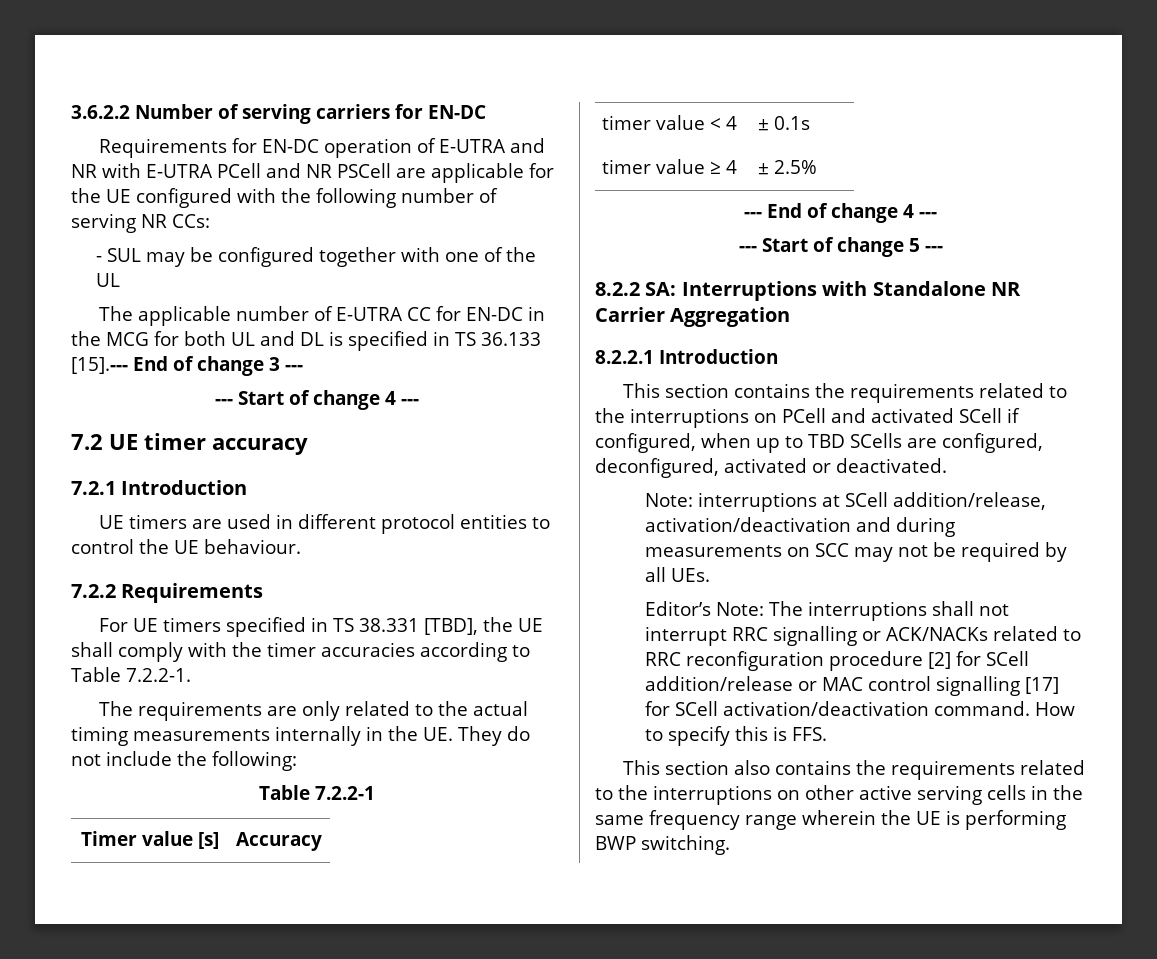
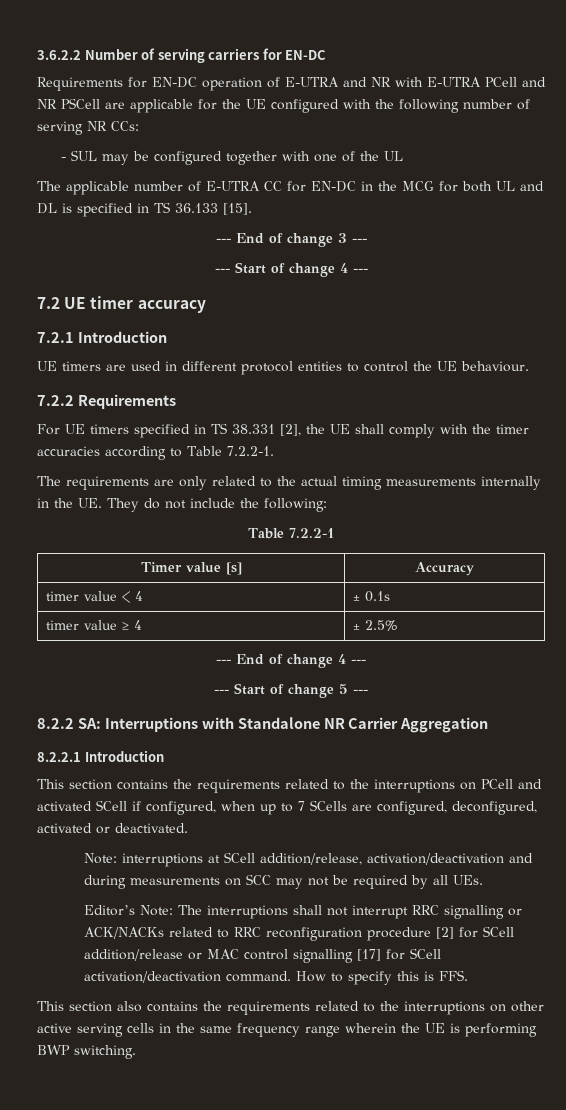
- The applicable number of E-UTRA CC for EN-DC in the MCG for both UL and DL is specified in TS 36.133 [15].--- End of change 3 ---
+ The applicable number of E-UTRA CC for EN-DC in the MCG for both UL and DL is specified in TS 36.133 [15].
+ --- End of change 3 ---
- For UE timers specified in TS 38.331 [TBD], the UE shall comply with the timer accuracies according to Table 7.2.2-1.
+ For UE timers specified in TS 38.331 [2], the UE shall comply with the timer accuracies according to Table 7.2.2-1.
- This section contains the requirements related to the interruptions on PCell and activated SCell if configured, when up to TBD SCells are configured, deconfigured, activated or deactivated.
+ This section contains the requirements related to the interruptions on PCell and activated SCell if configured, when up to 7 SCells are configured, deconfigured, activated or deactivated.

